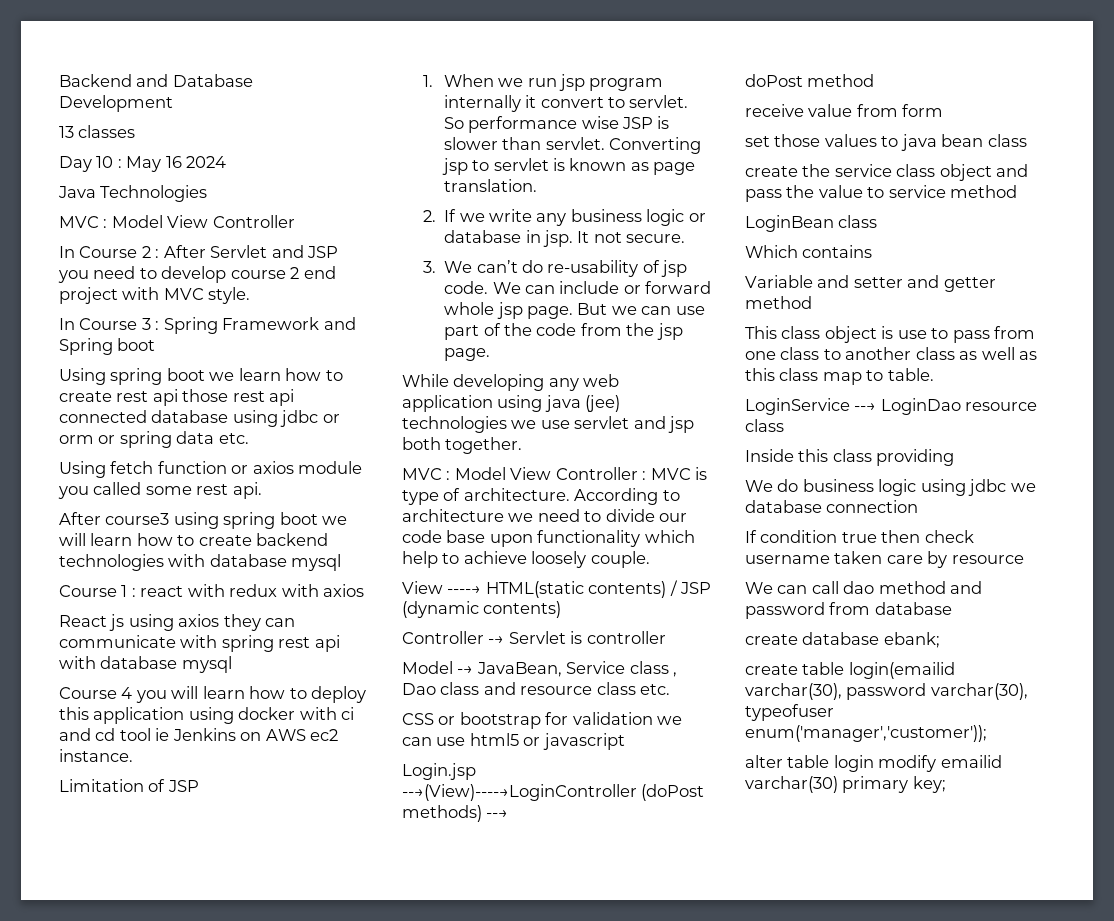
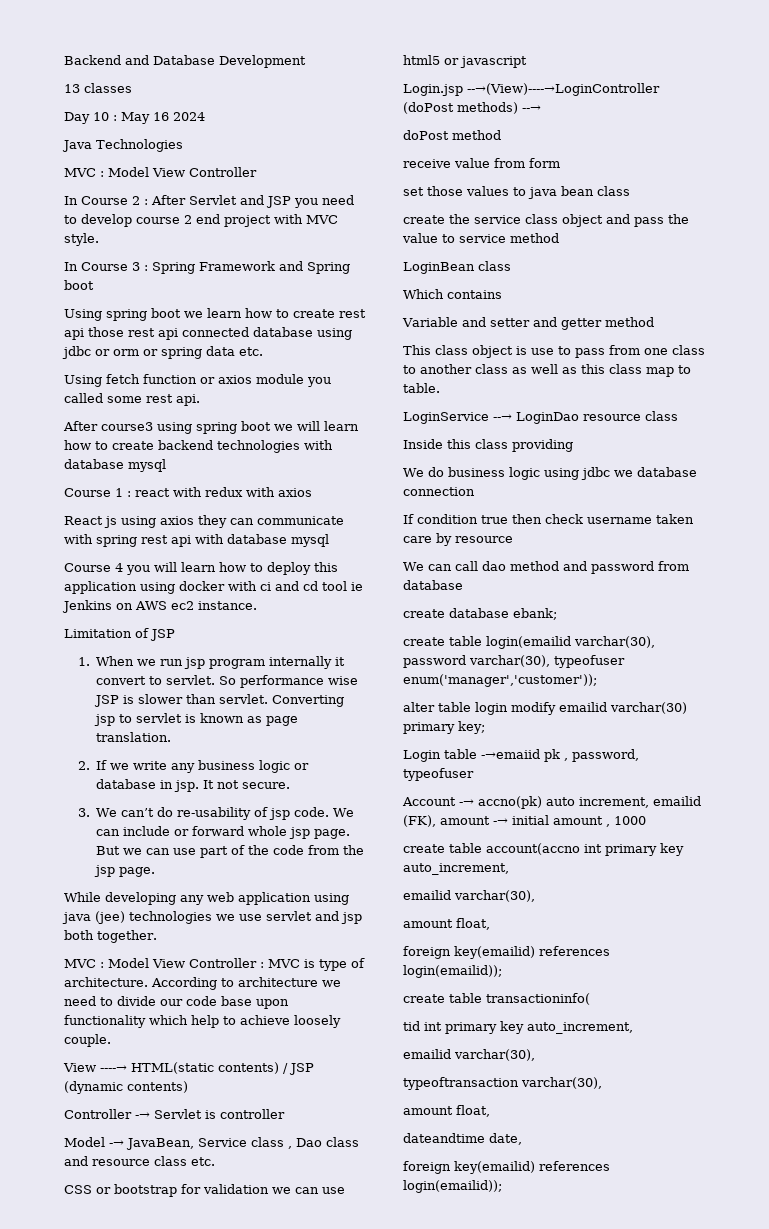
+ Login table -→emaiid pk , password, typeofuser
+ Account -→ accno(pk) auto increment, emailid (FK), amount -→ initial amount , 1000
+ create table account(accno int primary key auto_increment,
+ emailid varchar(30),
+ amount float,
+ foreign key(emailid) references login(emailid));
+ create table transactioninfo(
+ tid int primary key auto_increment,
+ emailid varchar(30),
+ typeoftransaction varchar(30),
+ amount float,
+ dateandtime date,
+ foreign key(emailid) references login(emailid));

